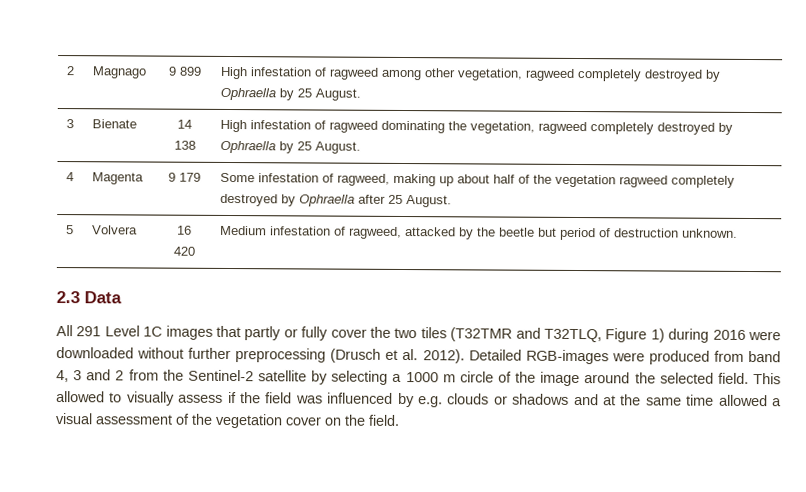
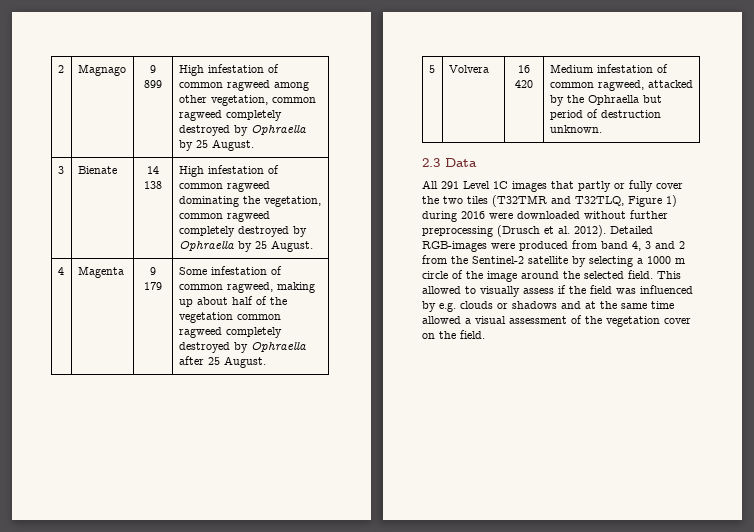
- 2 | Magnago | 9 899 | High infestation of ragweed among other vegetation, ragweed completely destroyed by Ophraella by 25 August.
+ 2 | Magnago | 9 899 | High infestation of common ragweed among other vegetation, common ragweed completely destroyed by Ophraella by 25 August.
- 3 | Bienate | 14 138 | High infestation of ragweed dominating the vegetation, ragweed completely destroyed by Ophraella by 25 August.
+ 3 | Bienate | 14 138 | High infestation of common ragweed dominating the vegetation, common ragweed completely destroyed by Ophraella by 25 August.
- 4 | Magenta | 9 179 | Some infestation of ragweed, making up about half of the vegetation ragweed completely destroyed by Ophraella after 25 August.
+ 4 | Magenta | 9 179 | Some infestation of common ragweed, making up about half of the vegetation common ragweed completely destroyed by Ophraella after 25 August.
- 5 | Volvera | 16 420 | Medium infestation of ragweed, attacked by the beetle but period of destruction unknown.
+ 5 | Volvera | 16 420 | Medium infestation of common ragweed, attacked by the Ophraella but period of destruction unknown.

